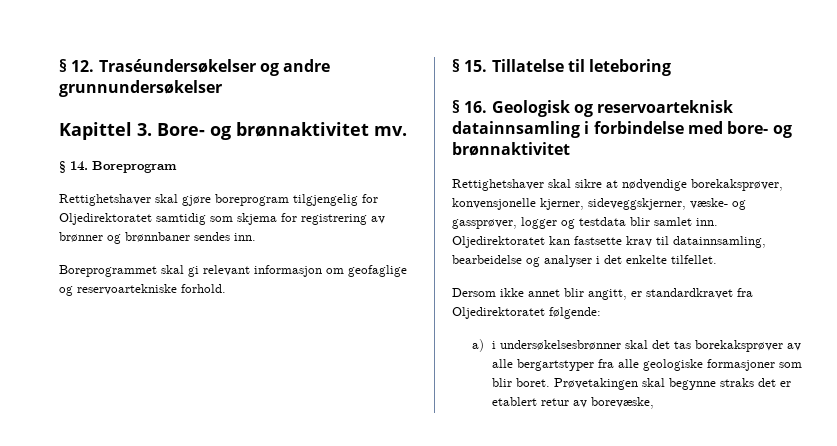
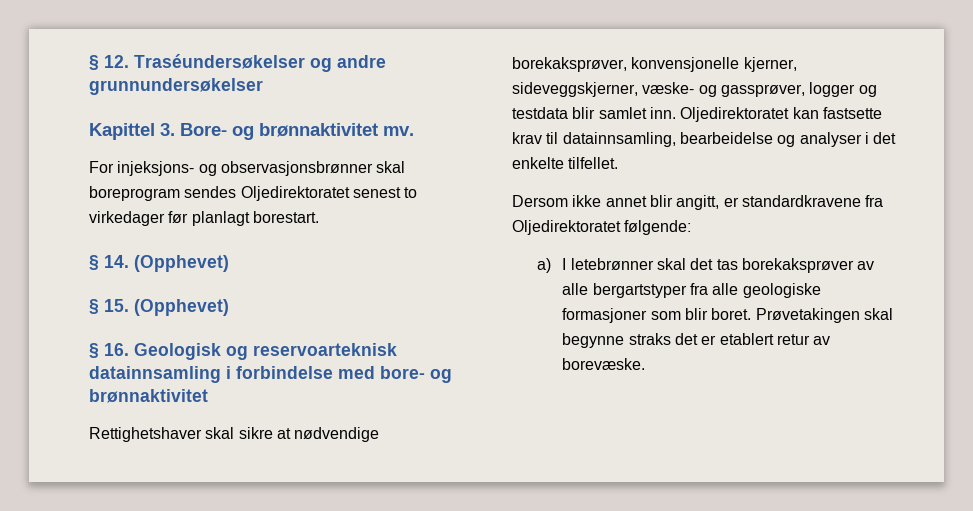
- § 14. Boreprogram
- Rettighetshaver skal gjøre boreprogram tilgjengelig for Oljedirektoratet samtidig som skjema for registrering av brønner og brønnbaner sendes inn.
- Boreprogrammet skal gi relevant informasjon om geofaglige og reservoartekniske forhold.
- § 15. Tillatelse til leteboring
+ For injeksjons- og observasjonsbrønner skal boreprogram sendes Oljedirektoratet senest to virkedager før planlagt borestart.
+ § 14. (Opphevet)
+ § 15. (Opphevet)
- Dersom ikke annet blir angitt, er standardkravet fra Oljedirektoratet følgende:
+ Dersom ikke annet blir angitt, er standardkravene fra Oljedirektoratet følgende:
- a) i undersøkelsesbrønner skal det tas borekaksprøver av alle bergartstyper fra alle geologiske formasjoner som blir boret.
+ a) I letebrønner skal det tas borekaksprøver av alle bergartstyper fra alle geologiske formasjoner som blir boret.
- Prøvetakingen skal begynne straks det er etablert retur av borevæske,
+ Prøvetakingen skal begynne straks det er etablert retur av borevæske.

